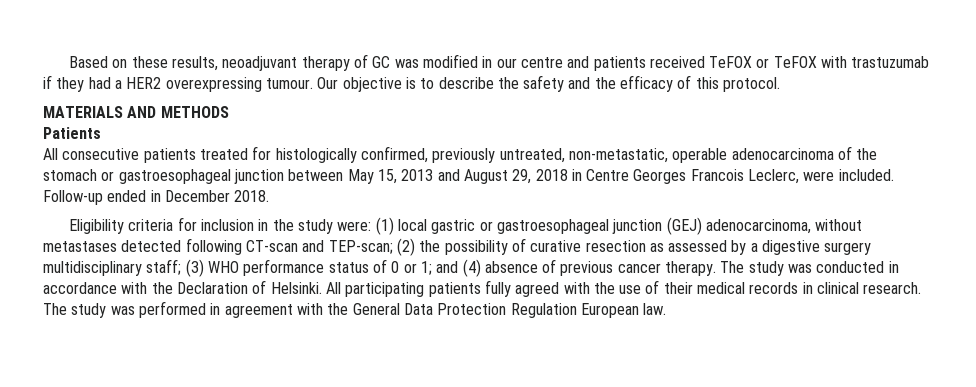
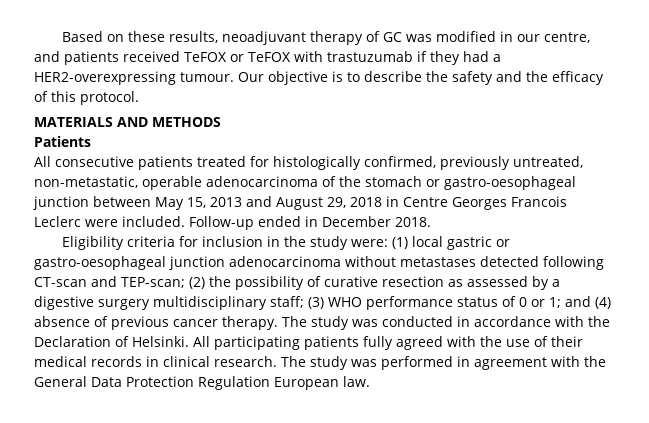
- Based on these results, neoadjuvant therapy of GC was modified in our centre and patients received TeFOX or TeFOX with trastuzumab if they had a HER2 overexpressing tumour.
+ Based on these results, neoadjuvant therapy of GC was modified in our centre, and patients received TeFOX or TeFOX with trastuzumab if they had a HER2-overexpressing tumour.
- All consecutive patients treated for histologically confirmed, previously untreated, non-metastatic, operable adenocarcinoma of the stomach or gastroesophageal junction between May 15, 2013 and August 29, 2018 in Centre Georges Francois Leclerc, were included.
+ All consecutive patients treated for histologically confirmed, previously untreated, non-metastatic, operable adenocarcinoma of the stomach or gastro-oesophageal junction between May 15, 2013 and August 29, 2018 in Centre Georges Francois Leclerc were included.
- Eligibility criteria for inclusion in the study were: (1) local gastric or gastroesophageal junction (GEJ) adenocarcinoma, without metastases detected following CT-scan and TEP-scan; (2) the possibility of curative resection as assessed by a digestive surgery multidisciplinary staff; (3) WHO performance status of 0 or 1; and (4) absence of previous cancer therapy.
+ Eligibility criteria for inclusion in the study were: (1) local gastric or gastro-oesophageal junction adenocarcinoma without metastases detected following CT-scan and TEP-scan; (2) the possibility of curative resection as assessed by a digestive surgery multidisciplinary staff; (3) WHO performance status of 0 or 1; and (4) absence of previous cancer therapy.

